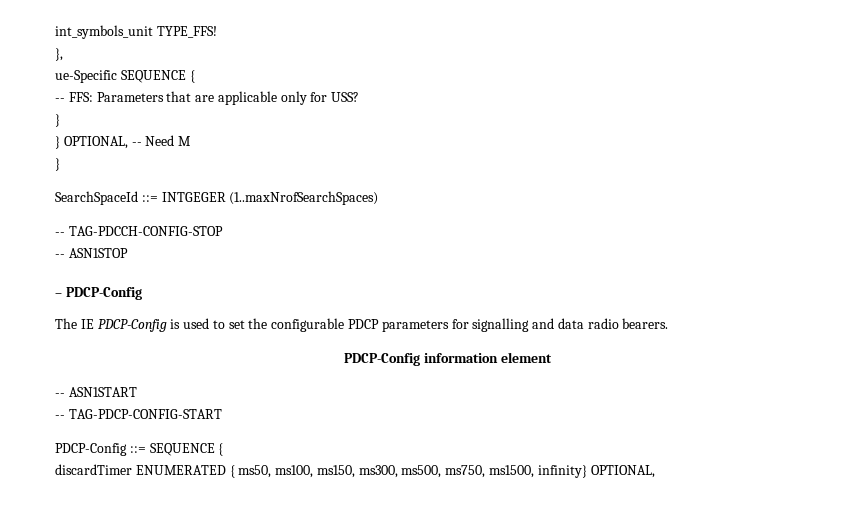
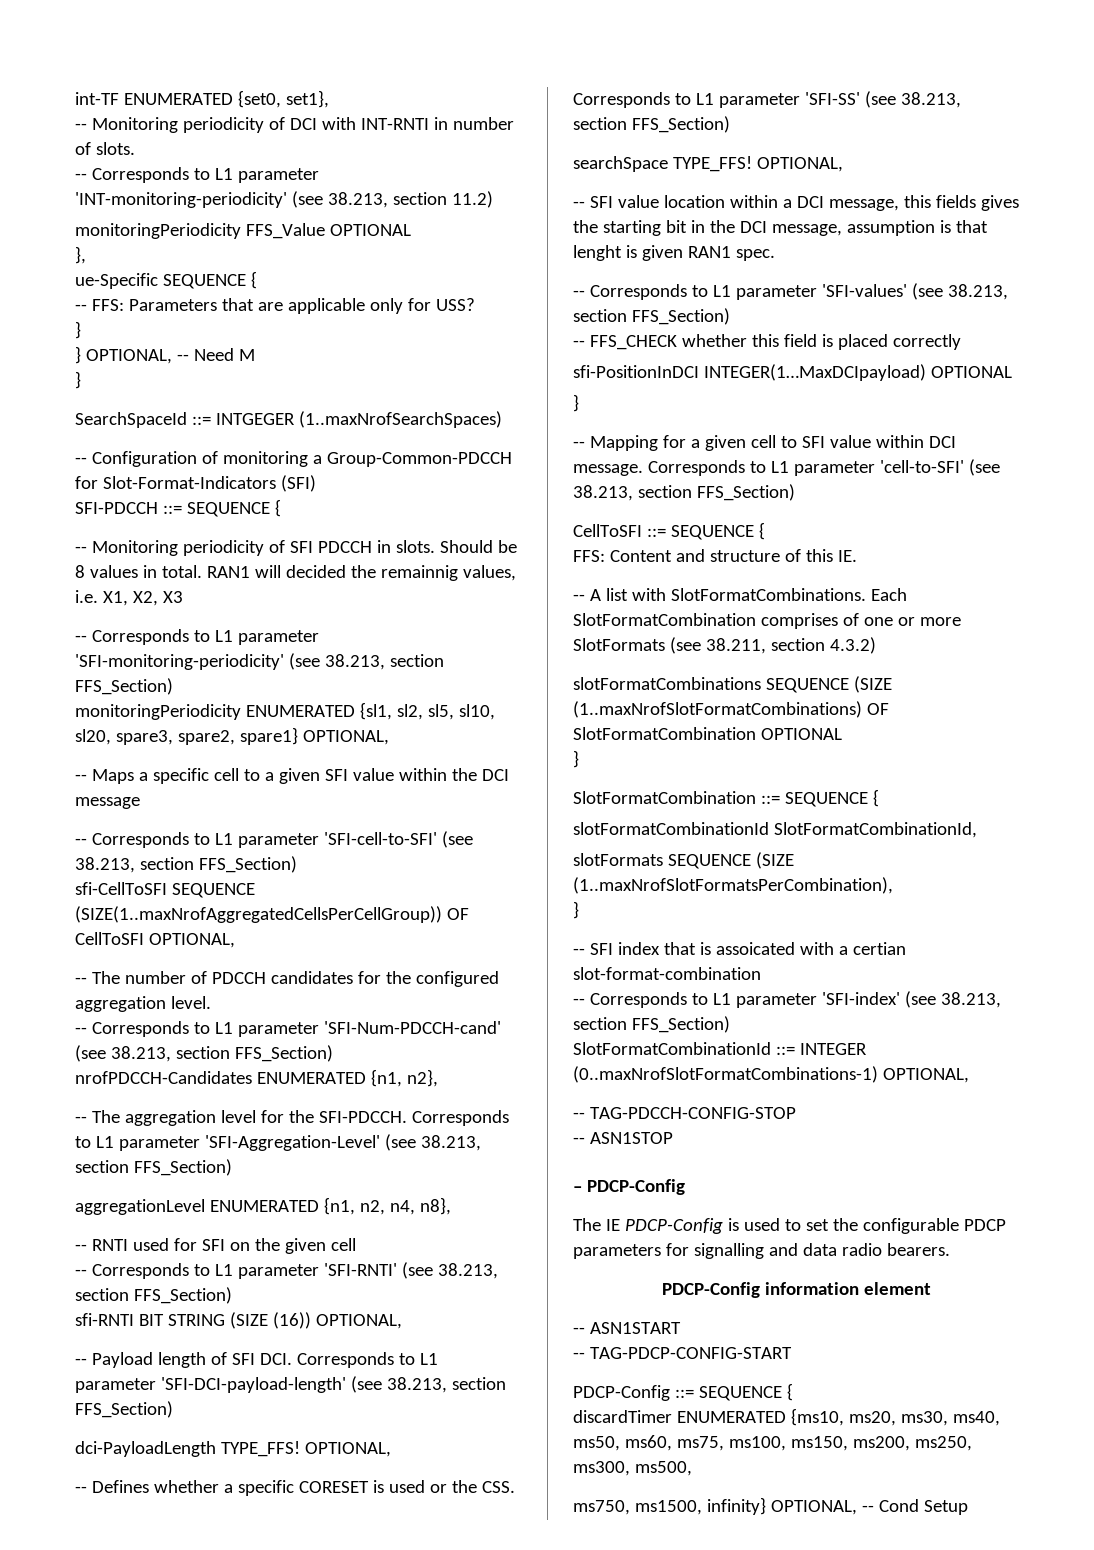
- int_symbols_unit TYPE_FFS!
+ int-TF ENUMERATED {set0, set1},
+ -- Monitoring periodicity of DCI with INT-RNTI in number of slots.
+ -- Corresponds to L1 parameter 'INT-monitoring-periodicity' (see 38.213, section 11.2)
+ monitoringPeriodicity FFS_Value OPTIONAL
+ -- Configuration of monitoring a Group-Common-PDCCH for Slot-Format-Indicators (SFI)
+ SFI-PDCCH ::= SEQUENCE {
+ -- Monitoring periodicity of SFI PDCCH in slots. Should be 8 values in total. RAN1 will decided the remainnig values, i.e. X1, X2, X3
+ -- Corresponds to L1 parameter 'SFI-monitoring-periodicity' (see 38.213, section FFS_Section)
+ monitoringPeriodicity ENUMERATED {sl1, sl2, sl5, sl10, sl20, spare3, spare2, spare1} OPTIONAL,
+ -- Maps a specific cell to a given SFI value within the DCI message
+ -- Corresponds to L1 parameter 'SFI-cell-to-SFI' (see 38.213, section FFS_Section)
+ sfi-CellToSFI SEQUENCE (SIZE(1..maxNrofAggregatedCellsPerCellGroup)) OF CellToSFI OPTIONAL,
+ -- The number of PDCCH candidates for the configured aggregation level.
+ -- Corresponds to L1 parameter 'SFI-Num-PDCCH-cand' (see 38.213, section FFS_Section)
+ nrofPDCCH-Candidates ENUMERATED {n1, n2},
+ -- The aggregation level for the SFI-PDCCH. Corresponds to L1 parameter 'SFI-Aggregation-Level' (see 38.213, section FFS_Section)
+ aggregationLevel ENUMERATED {n1, n2, n4, n8},
+ -- RNTI used for SFI on the given cell
+ -- Corresponds to L1 parameter 'SFI-RNTI' (see 38.213, section FFS_Section)
+ sfi-RNTI BIT STRING (SIZE (16)) OPTIONAL,
+ -- Payload length of SFI DCI. Corresponds to L1 parameter 'SFI-DCI-payload-length' (see 38.213, section FFS_Section)
+ dci-PayloadLength TYPE_FFS! OPTIONAL,
+ -- Defines whether a specific CORESET is used or the CSS. Corresponds to L1 parameter 'SFI-SS' (see 38.213, section FFS_Section)
+ searchSpace TYPE_FFS! OPTIONAL,
+ -- SFI value location within a DCI message, this fields gives the starting bit in the DCI message, assumption is that lenght is given RAN1 spec.
+ -- Corresponds to L1 parameter 'SFI-values' (see 38.213, section FFS_Section)
+ -- FFS_CHECK whether this field is placed correctly
+ sfi-PositionInDCI INTEGER(1…MaxDCIpayload) OPTIONAL
+ }
+ -- Mapping for a given cell to SFI value within DCI message. Corresponds to L1 parameter 'cell-to-SFI' (see 38.213, section FFS_Section)
+ CellToSFI ::= SEQUENCE {
+ FFS: Content and structure of this IE.
+ -- A list with SlotFormatCombinations. Each SlotFormatCombination comprises of one or more SlotFormats (see 38.211, section 4.3.2)
+ slotFormatCombinations SEQUENCE (SIZE (1..maxNrofSlotFormatCombinations) OF SlotFormatCombination OPTIONAL
+ }
+ SlotFormatCombination ::= SEQUENCE {
+ slotFormatCombinationId SlotFormatCombinationId,
+ slotFormats SEQUENCE (SIZE (1..maxNrofSlotFormatsPerCombination),
+ }
+ -- SFI index that is assoicated with a certian slot-format-combination
+ -- Corresponds to L1 parameter 'SFI-index' (see 38.213, section FFS_Section)
+ SlotFormatCombinationId ::= INTEGER (0..maxNrofSlotFormatCombinations-1) OPTIONAL,
- discardTimer ENUMERATED { ms50, ms100, ms150, ms300, ms500, ms750, ms1500, infinity} OPTIONAL,
+ discardTimer ENUMERATED {ms10, ms20, ms30, ms40, ms50, ms60, ms75, ms100, ms150, ms200, ms250, ms300, ms500,
+ ms750, ms1500, infinity} OPTIONAL, -- Cond Setup

